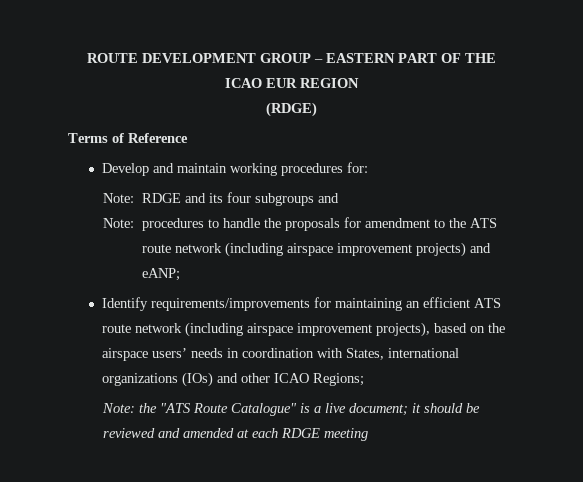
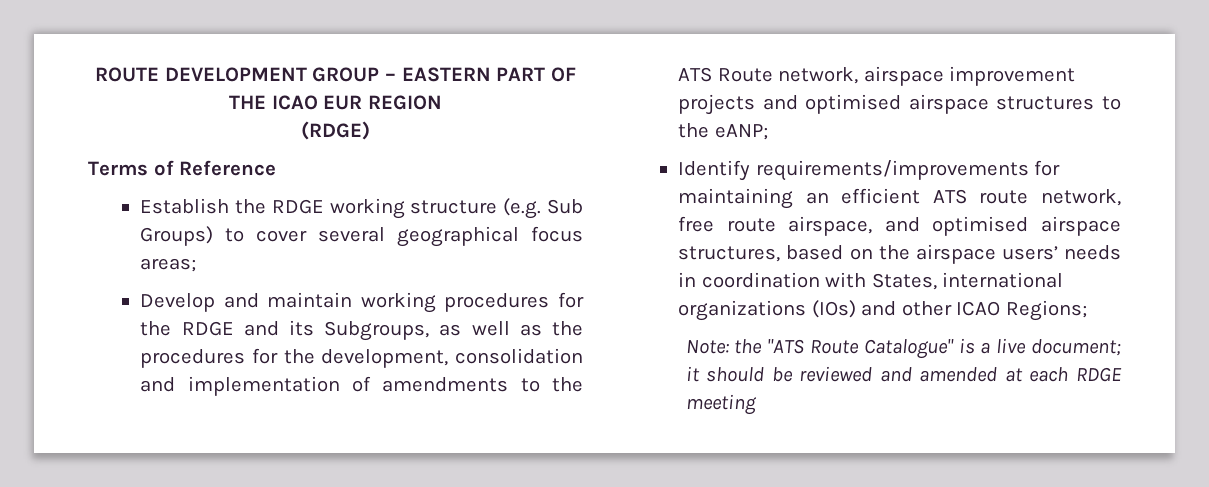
+ Establish the RDGE working structure (e.g. Sub Groups) to cover several geographical focus areas;
- Develop and maintain working procedures for:
- Note: RDGE and its four subgroups and
- Note: procedures to handle the proposals for amendment to the ATS route network (including airspace improvement projects) and eANP;
+ Develop and maintain working procedures for the RDGE and its Subgroups, as well as the procedures for the development, consolidation and implementation of amendments to the ATS Route network, airspace improvement projects and optimised airspace structures to the eANP;
- Identify requirements/improvements for maintaining an efficient ATS route network (including airspace improvement projects), based on the airspace users’ needs in coordination with States, international organizations (IOs) and other ICAO Regions;
+ Identify requirements/improvements for maintaining an efficient ATS route network, free route airspace, and optimised airspace structures, based on the airspace users’ needs in coordination with States, international organizations (IOs) and other ICAO Regions;

